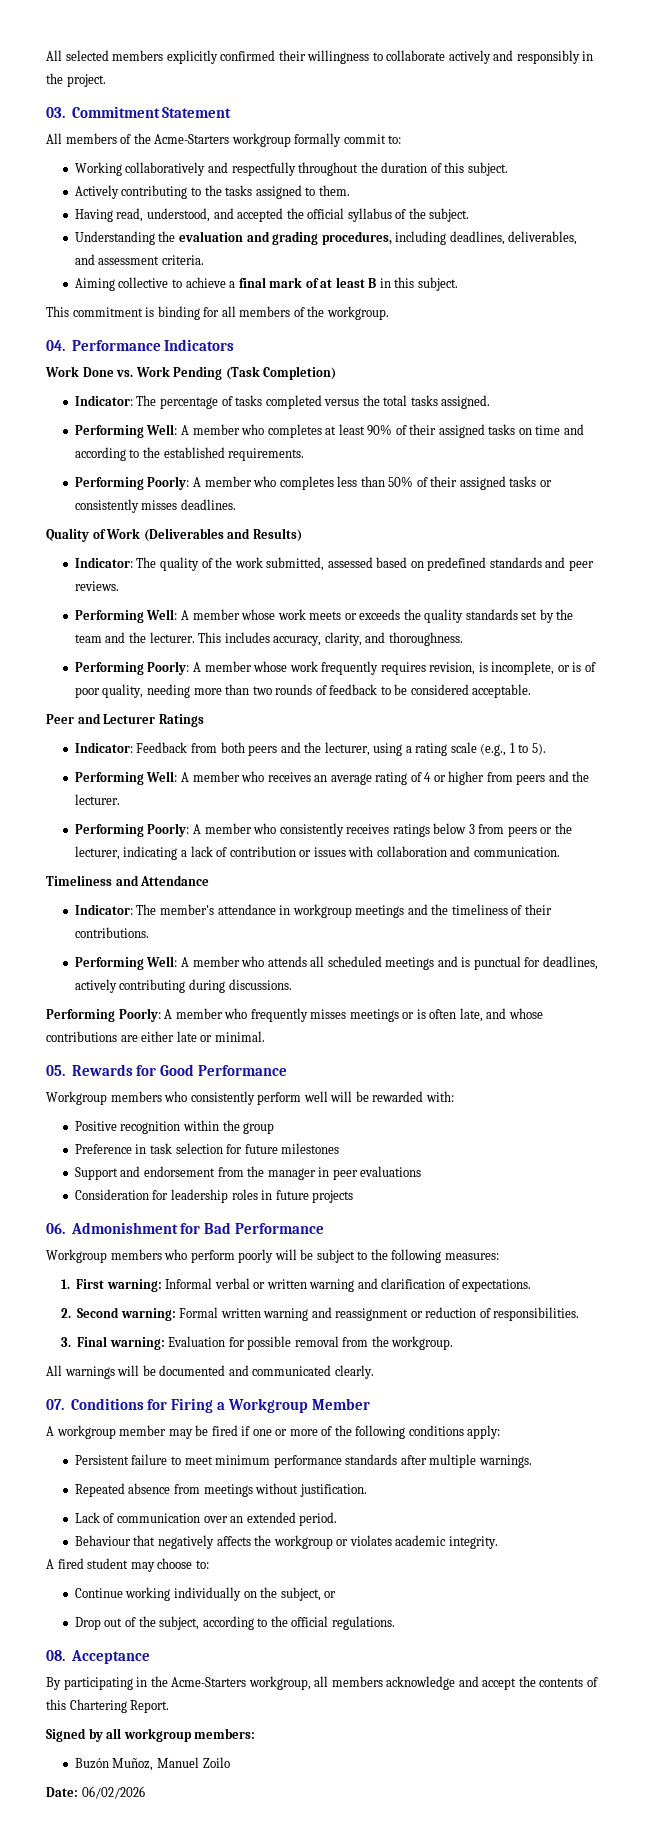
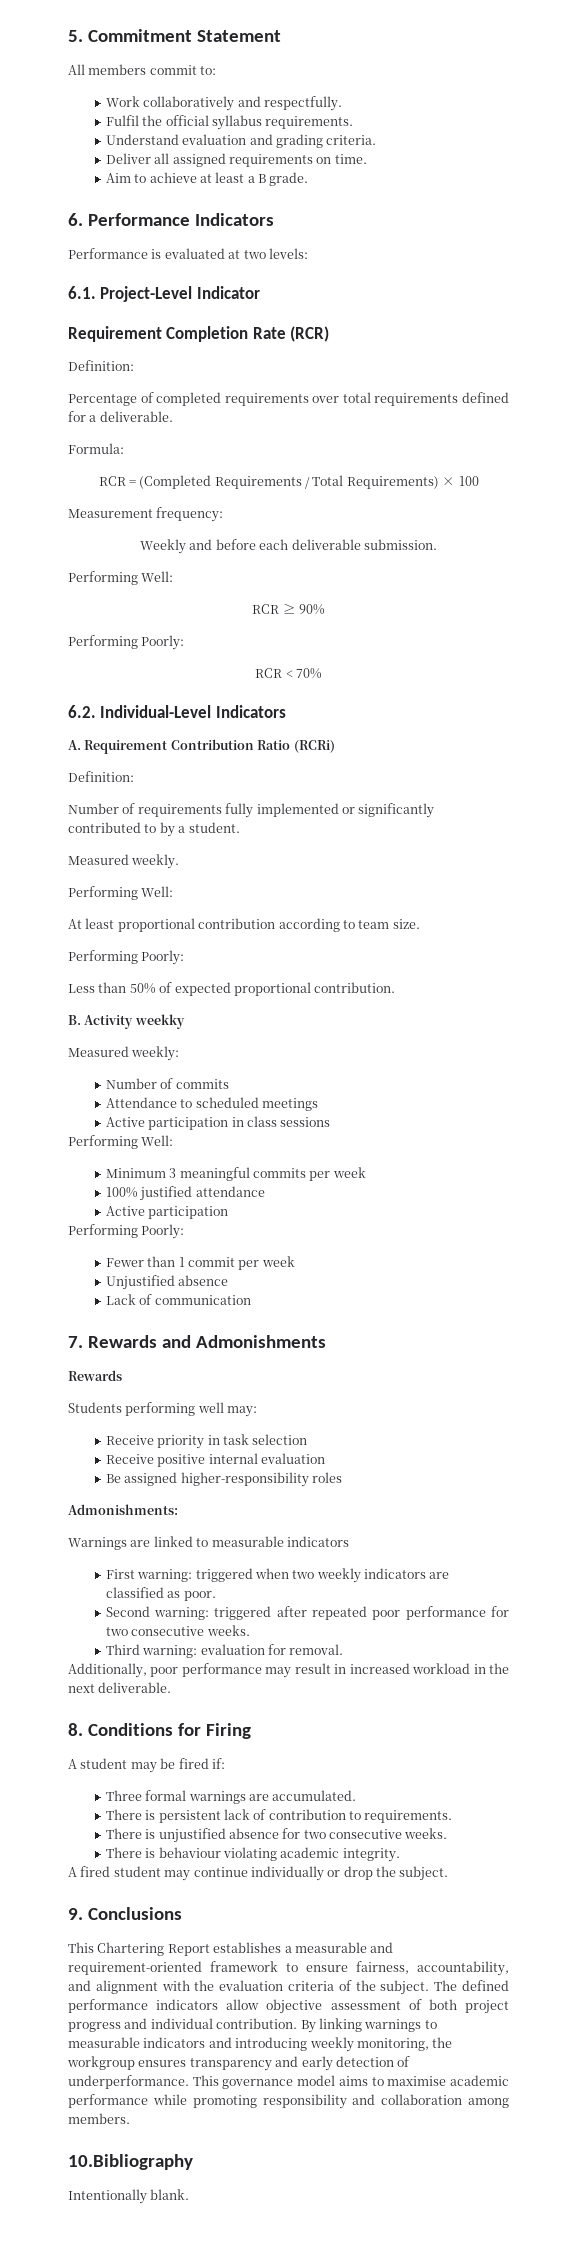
- All selected members explicitly confirmed their willingness to collaborate actively and responsibly in the project.
- 03. Commitment Statement
+ 5. Commitment Statement
- All members of the Acme-Starters workgroup formally commit to:
+ All members commit to:
- Working collaboratively and respectfully throughout the duration of this subject.
- Actively contributing to the tasks assigned to them.
- Having read, understood, and accepted the official syllabus of the subject.
- Understanding the evaluation and grading procedures, including deadlines, deliverables, and assessment criteria.
- Aiming collective to achieve a final mark of at least B in this subject.
- This commitment is binding for all members of the workgroup.
- 04. Performance Indicators
- Work Done vs. Work Pending (Task Completion)
- Indicator: The percentage of tasks completed versus the total tasks assigned.
- Performing Well: A member who completes at least 90% of their assigned tasks on time and according to the established requirements.
- Performing Poorly: A member who completes less than 50% of their assigned tasks or consistently misses deadlines.
- Quality of Work (Deliverables and Results)
- Indicator: The quality of the work submitted, assessed based on predefined standards and peer reviews.
- Performing Well: A member whose work meets or exceeds the quality standards set by the team and the lecturer. This includes accuracy, clarity, and thoroughness.
- Performing Poorly: A member whose work frequently requires revision, is incomplete, or is of poor quality, needing more than two rounds of feedback to be considered acceptable.
- Peer and Lecturer Ratings
- Indicator: Feedback from both peers and the lecturer, using a rating scale (e.g., 1 to 5).
- Performing Well: A member who receives an average rating of 4 or higher from peers and the lecturer.
- Performing Poorly: A member who consistently receives ratings below 3 from peers or the lecturer, indicating a lack of contribution or issues with collaboration and communication.
- Timeliness and Attendance
- Indicator: The member's attendance in workgroup meetings and the timeliness of their contributions.
- Performing Well: A member who attends all scheduled meetings and is punctual for deadlines, actively contributing during discussions.
- Performing Poorly: A member who frequently misses meetings or is often late, and whose contributions are either late or minimal.
- 05. Rewards for Good Performance
- Workgroup members who consistently perform well will be rewarded with:
- Positive recognition within the group
- Preference in task selection for future milestones
- Support and endorsement from the manager in peer evaluations
- Consideration for leadership roles in future projects
- 06. Admonishment for Bad Performance
- Workgroup members who perform poorly will be subject to the following measures:
- 1. First warning: Informal verbal or written warning and clarification of expectations.
- 2. Second warning: Formal written warning and reassignment or reduction of responsibilities.
- 3. Final warning: Evaluation for possible removal from the workgroup.
- All warnings will be documented and communicated clearly.
- 07. Conditions for Firing a Workgroup Member
- A workgroup member may be fired if one or more of the following conditions apply:
- Persistent failure to meet minimum performance standards after multiple warnings.
- Repeated absence from meetings without justification.
- Lack of communication over an extended period.
- Behaviour that negatively affects the workgroup or violates academic integrity.
+ Work collaboratively and respectfully.
+ Fulfil the official syllabus requirements.
+ Understand evaluation and grading criteria.
+ Deliver all assigned requirements on time.
+ Aim to achieve at least a B grade.
+ 6. Performance Indicators
+ Performance is evaluated at two levels:
+ 6.1. Project-Level Indicator
+ Requirement Completion Rate (RCR)
+ Definition:
+ Percentage of completed requirements over total requirements defined for a deliverable.
+ Formula:
+ RCR = (Completed Requirements / Total Requirements) × 100
+ Measurement frequency:
+ Weekly and before each deliverable submission.
+ Performing Well:
+ RCR ≥ 90%
+ Performing Poorly:
+ RCR < 70%
+ 6.2. Individual-Level Indicators
+ A. Requirement Contribution Ratio (RCRi)
+ Definition:
+ Number of requirements fully implemented or significantly contributed to by a student.
+ Measured weekly.
+ Performing Well:
+ At least proportional contribution according to team size.
+ Performing Poorly:
+ Less than 50% of expected proportional contribution.
+ B. Activity weekky
+ Measured weekly:
+ Number of commits
+ Attendance to scheduled meetings
+ Active participation in class sessions
+ Performing Well:
+ Minimum 3 meaningful commits per week
+ 100% justified attendance
+ Active participation
+ Performing Poorly:
+ Fewer than 1 commit per week
+ Unjustified absence
+ Lack of communication
+ 7. Rewards and Admonishments
+ Rewards
+ Students performing well may:
+ Receive priority in task selection
+ Receive positive internal evaluation
+ Be assigned higher-responsibility roles
+ Admonishments:
+ Warnings are linked to measurable indicators
+ First warning: triggered when two weekly indicators are classified as poor.
+ Second warning: triggered after repeated poor performance for two consecutive weeks.
+ Third warning: evaluation for removal.
+ Additionally, poor performance may result in increased workload in the next deliverable.
+ 8. Conditions for Firing
+ A student may be fired if:
+ Three formal warnings are accumulated.
+ There is persistent lack of contribution to requirements.
+ There is unjustified absence for two consecutive weeks.
+ There is behaviour violating academic integrity.
- A fired student may choose to:
- Continue working individually on the subject, or
- Drop out of the subject, according to the official regulations.
- 08. Acceptance
- By participating in the Acme-Starters workgroup, all members acknowledge and accept the contents of this Chartering Report.
- Signed by all workgroup members:
- Buzón Muñoz, Manuel Zoilo
- Date: 06/02/2026
+ A fired student may continue individually or drop the subject.
+ 9. Conclusions
+ This Chartering Report establishes a measurable and requirement-oriented framework to ensure fairness, accountability, and alignment with the evaluation criteria of the subject. The defined performance indicators allow objective assessment of both project progress and individual contribution. By linking warnings to measurable indicators and introducing weekly monitoring, the workgroup ensures transparency and early detection of underperformance. This governance model aims to maximise academic performance while promoting responsibility and collaboration among members.
+ 10.Bibliography
+ Intentionally blank.

